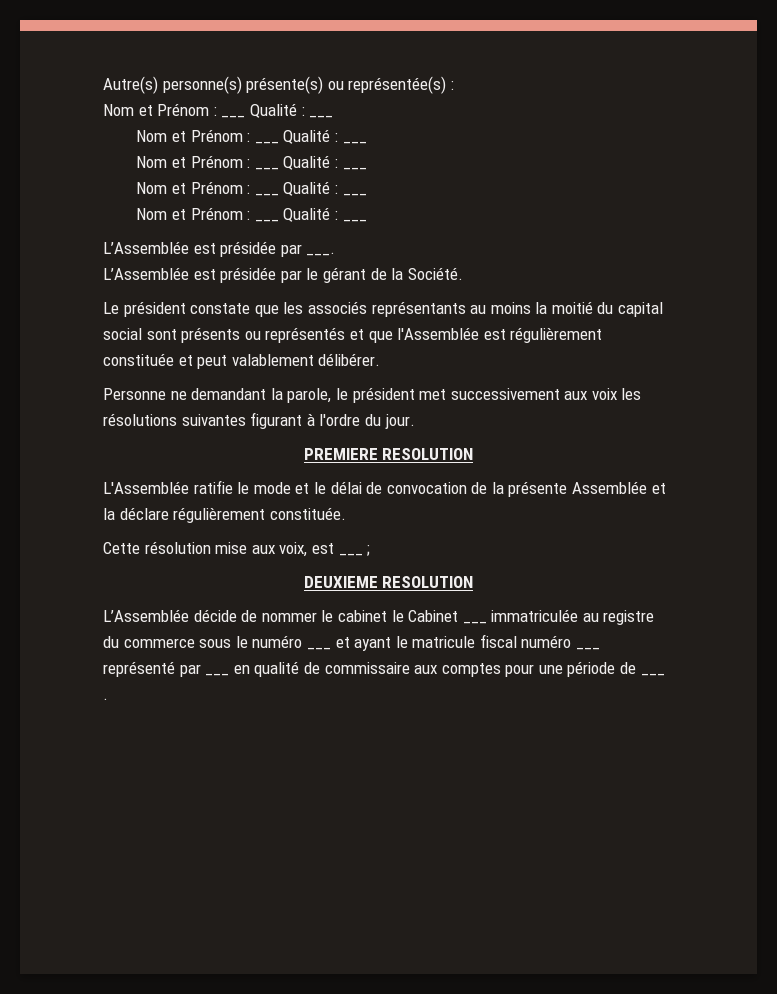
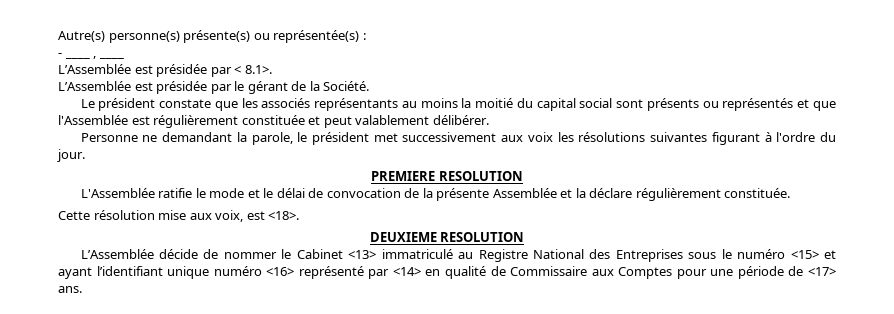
  Autre(s) personne(s) présente(s) ou représentée(s) :
- Nom et Prénom : ___ Qualité : ___
- Nom et Prénom : ___ Qualité : ___
- Nom et Prénom : ___ Qualité : ___
- Nom et Prénom : ___ Qualité : ___
- Nom et Prénom : ___ Qualité : ___
- L’Assemblée est présidée par ___.
+ - ____ , ____
+ L’Assemblée est présidée par < 8.1>.
- Cette résolution mise aux voix, est ___ ;
+ Cette résolution mise aux voix, est <18>.
- L’Assemblée décide de nommer le cabinet le Cabinet ___ immatriculée au registre du commerce sous le numéro ___ et ayant le matricule fiscal numéro ___ représenté par ___ en qualité de commissaire aux comptes pour une période de ___ .
+ L’Assemblée décide de nommer le Cabinet <13> immatriculé au Registre National des Entreprises sous le numéro <15> et ayant l’identifiant unique numéro <16> représenté par <14> en qualité de Commissaire aux Comptes pour une période de <17> ans.

